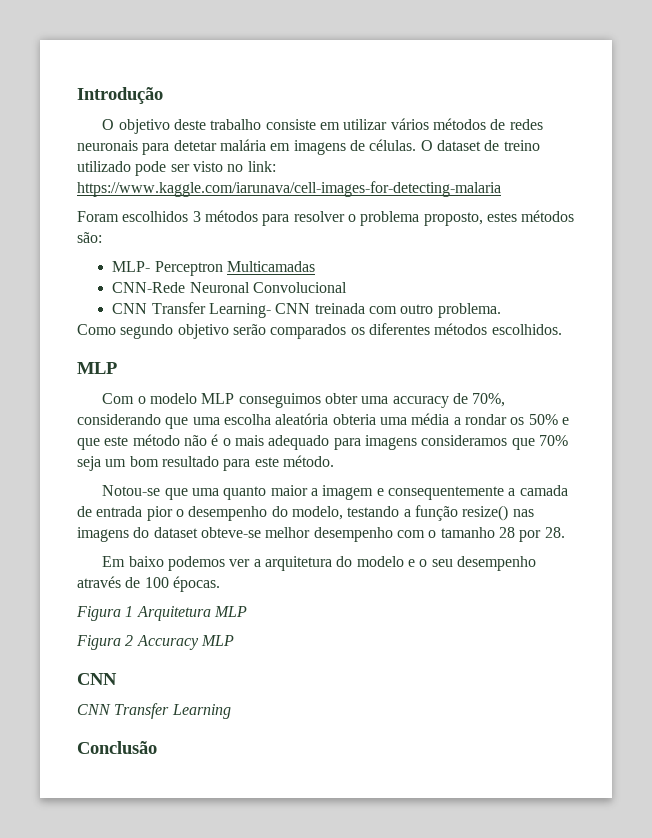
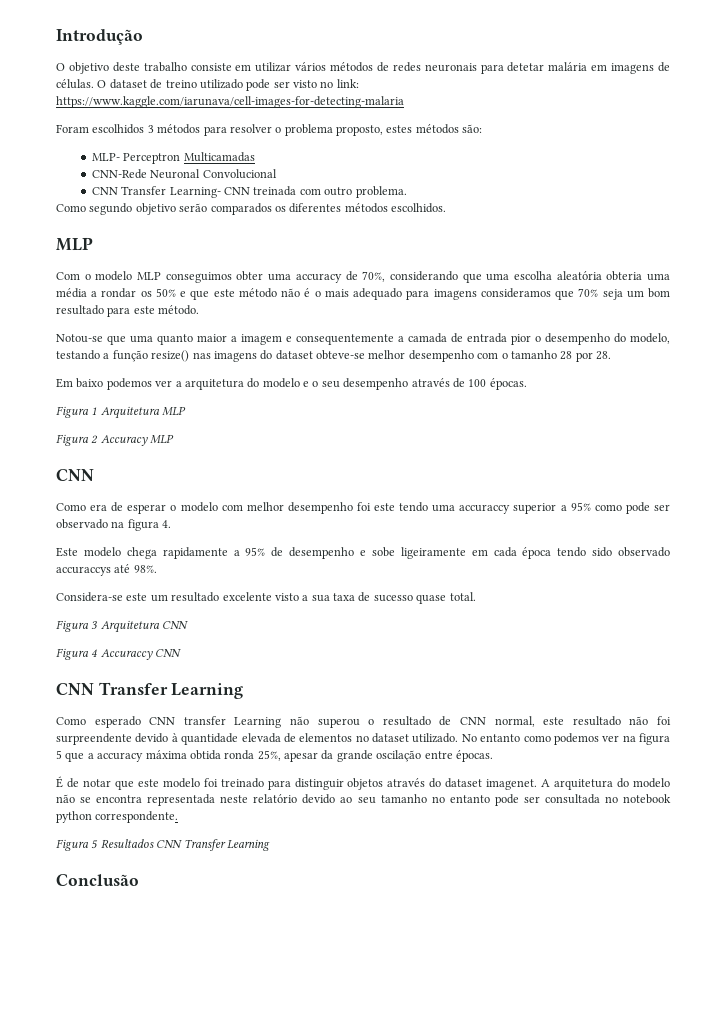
+ Como era de esperar o modelo com melhor desempenho foi este tendo uma accuraccy superior a 95% como pode ser observado na figura 4.
+ Este modelo chega rapidamente a 95% de desempenho e sobe ligeiramente em cada época tendo sido observado accuraccys até 98%.
+ Considera-se este um resultado excelente visto a sua taxa de sucesso quase total.
+ Figura 3 Arquitetura CNN
+ Figura 4 Accuraccy CNN
  CNN Transfer Learning
+ Como esperado CNN transfer Learning não superou o resultado de CNN normal, este resultado não foi surpreendente devido à quantidade elevada de elementos no dataset utilizado. No entanto como podemos ver na figura 5 que a accuracy máxima obtida ronda 25%, apesar da grande oscilação entre épocas.
+ É de notar que este modelo foi treinado para distinguir objetos através do dataset imagenet. A arquitetura do modelo não se encontra representada neste relatório devido ao seu tamanho no entanto pode ser consultada no notebook python correspondente.
+ Figura 5 Resultados CNN Transfer Learning

